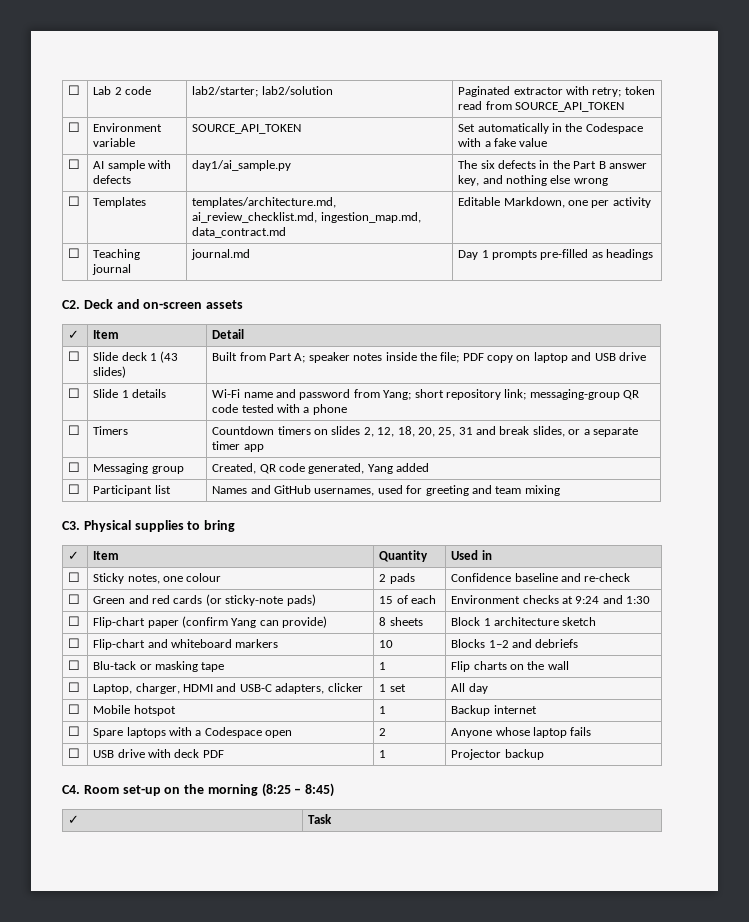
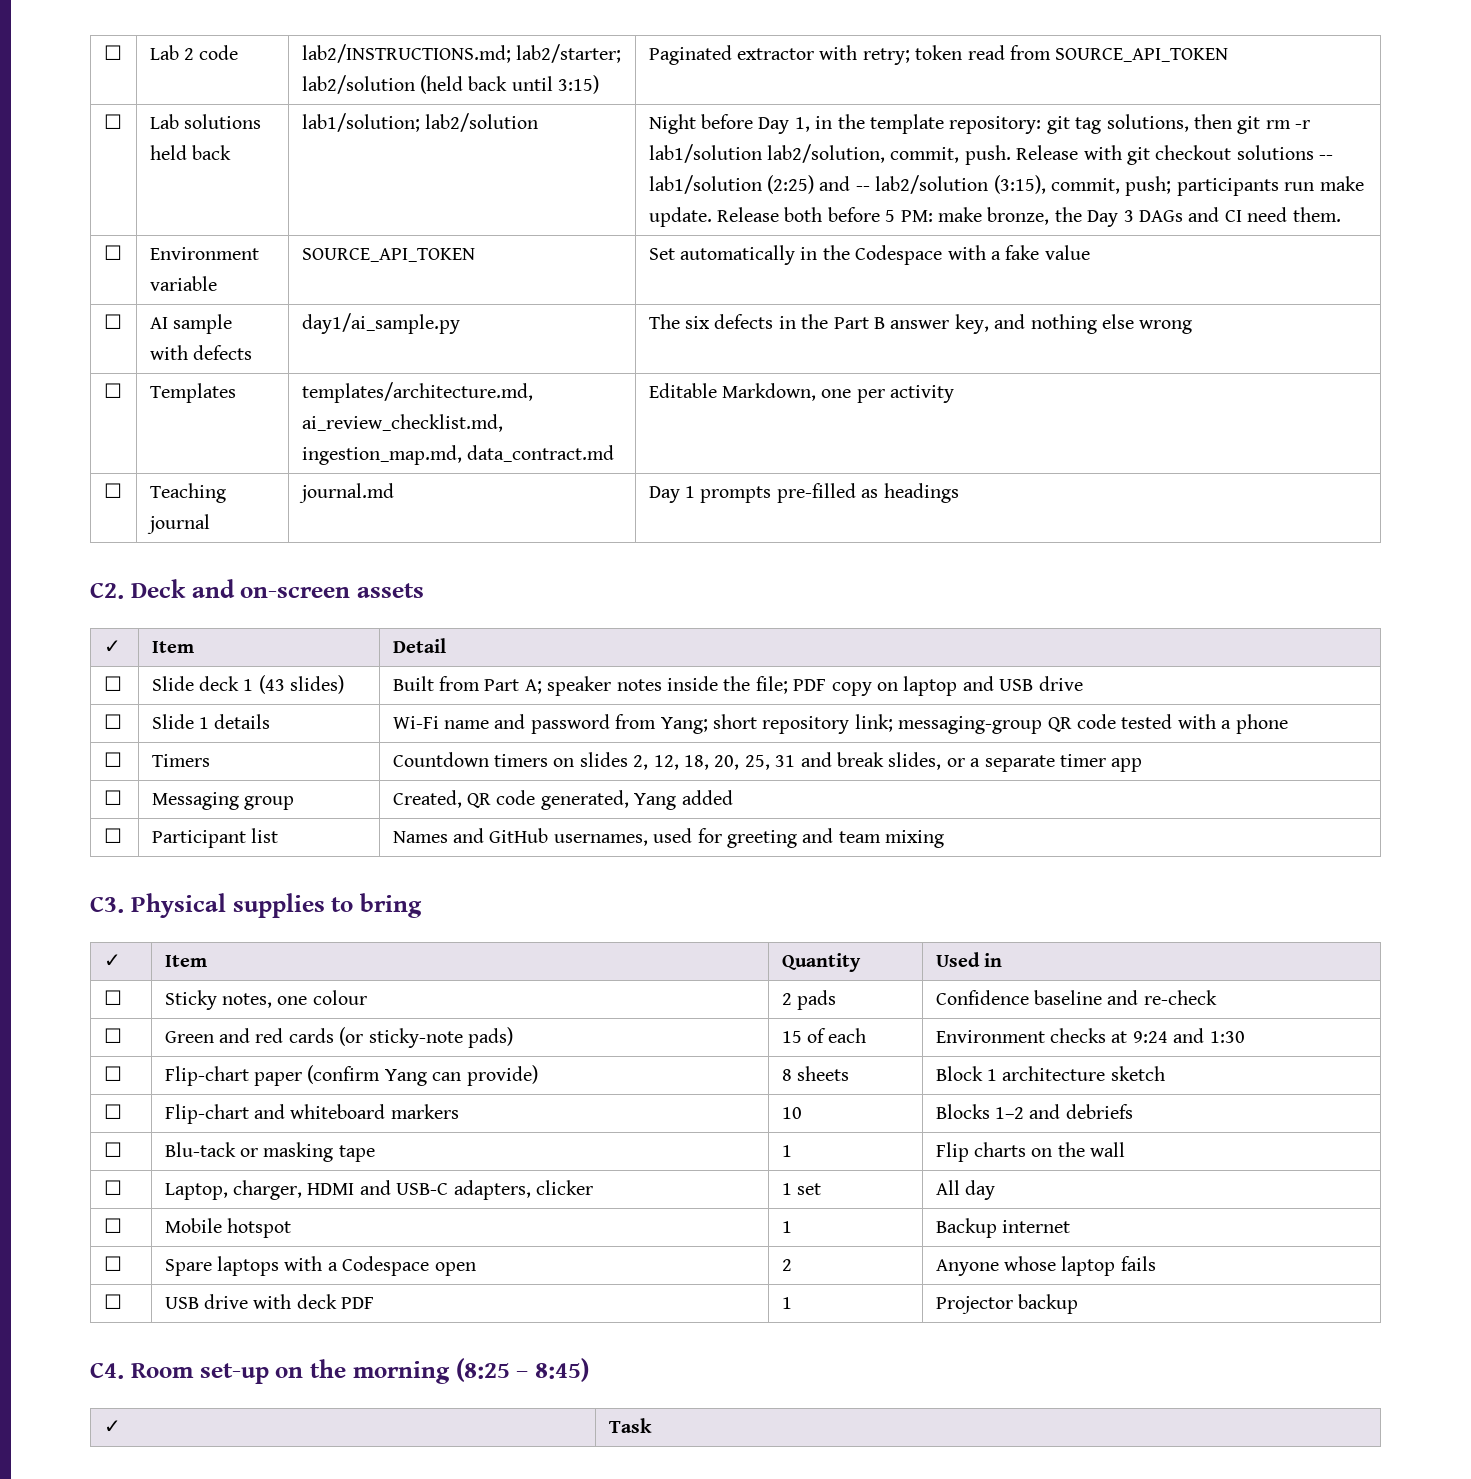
- ☐ | Lab 2 code | lab2/starter; lab2/solution | Paginated extractor with retry; token read from SOURCE_API_TOKEN
+ ☐ | Lab 2 code | lab2/INSTRUCTIONS.md; lab2/starter; lab2/solution (held back until 3:15) | Paginated extractor with retry; token read from SOURCE_API_TOKEN
+ ☐ | Lab solutions held back | lab1/solution; lab2/solution | Night before Day 1, in the template repository: git tag solutions, then git rm -r lab1/solution lab2/solution, commit, push. Release with git checkout solutions -- lab1/solution (2:25) and -- lab2/solution (3:15), commit, push; participants run make update. Release both before 5 PM: make bronze, the Day 3 DAGs and CI need them.

